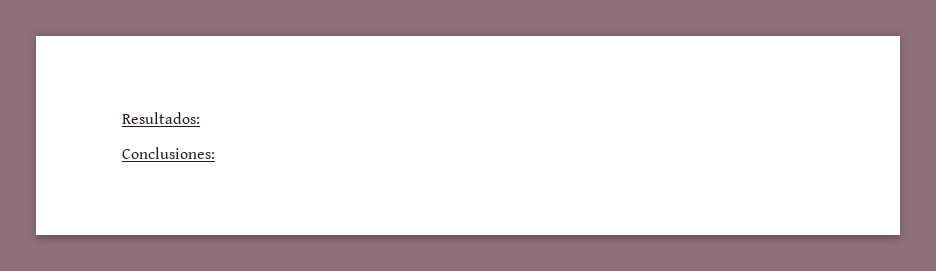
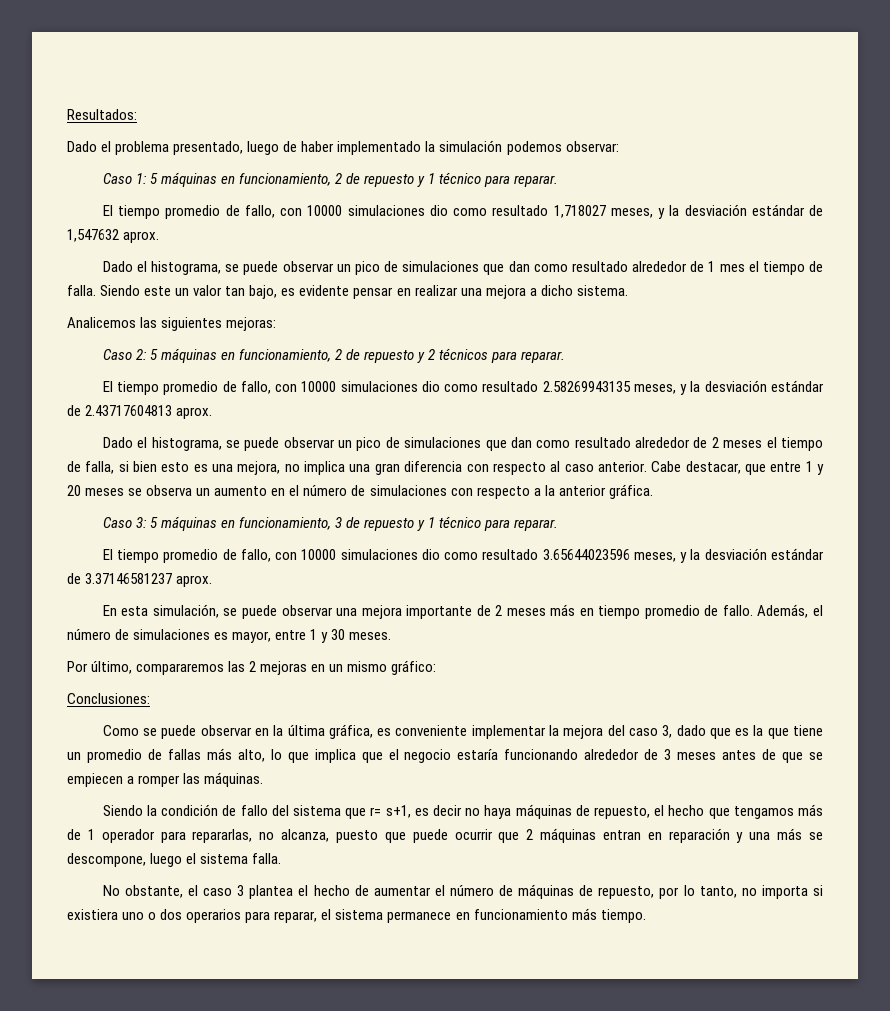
+ Dado el problema presentado, luego de haber implementado la simulación podemos observar:
+ Caso 1: 5 máquinas en funcionamiento, 2 de repuesto y 1 técnico para reparar.
+ El tiempo promedio de fallo, con 10000 simulaciones dio como resultado 1,718027 meses, y la desviación estándar de 1,547632 aprox.
+ Dado el histograma, se puede observar un pico de simulaciones que dan como resultado alrededor de 1 mes el tiempo de falla. Siendo este un valor tan bajo, es evidente pensar en realizar una mejora a dicho sistema.
+ Analicemos las siguientes mejoras:
+ Caso 2: 5 máquinas en funcionamiento, 2 de repuesto y 2 técnicos para reparar.
+ El tiempo promedio de fallo, con 10000 simulaciones dio como resultado 2.58269943135 meses, y la desviación estándar de 2.43717604813 aprox.
+ Dado el histograma, se puede observar un pico de simulaciones que dan como resultado alrededor de 2 meses el tiempo de falla, si bien esto es una mejora, no implica una gran diferencia con respecto al caso anterior. Cabe destacar, que entre 1 y 20 meses se observa un aumento en el número de simulaciones con respecto a la anterior gráfica.
+ Caso 3: 5 máquinas en funcionamiento, 3 de repuesto y 1 técnico para reparar.
+ El tiempo promedio de fallo, con 10000 simulaciones dio como resultado 3.65644023596 meses, y la desviación estándar de 3.37146581237 aprox.
+ En esta simulación, se puede observar una mejora importante de 2 meses más en tiempo promedio de fallo. Además, el número de simulaciones es mayor, entre 1 y 30 meses.
+ Por último, compararemos las 2 mejoras en un mismo gráfico:
  Conclusiones:
+ Como se puede observar en la última gráfica, es conveniente implementar la mejora del caso 3, dado que es la que tiene un promedio de fallas más alto, lo que implica que el negocio estaría funcionando alrededor de 3 meses antes de que se empiecen a romper las máquinas.
+ Siendo la condición de fallo del sistema que r= s+1, es decir no haya máquinas de repuesto, el hecho que tengamos más de 1 operador para repararlas, no alcanza, puesto que puede ocurrir que 2 máquinas entran en reparación y una más se descompone, luego el sistema falla.
+ No obstante, el caso 3 plantea el hecho de aumentar el número de máquinas de repuesto, por lo tanto, no importa si existiera uno o dos operarios para reparar, el sistema permanece en funcionamiento más tiempo.

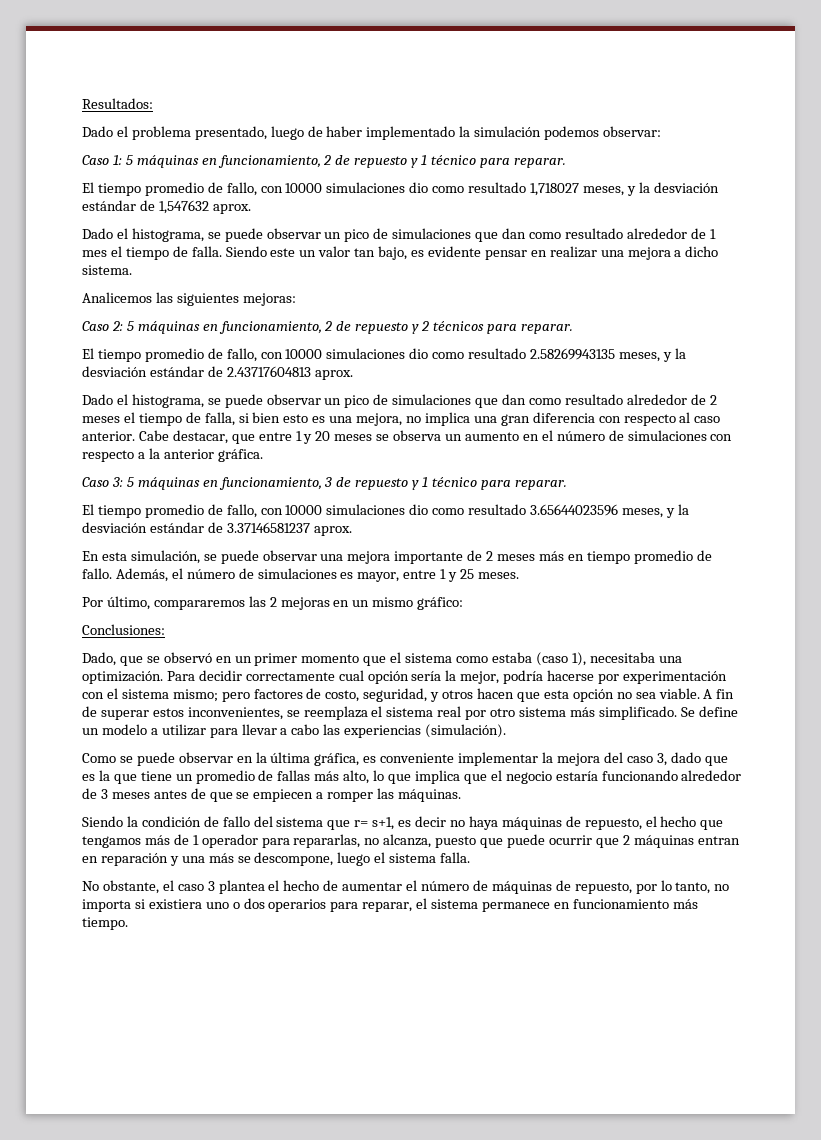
- Además, el número de simulaciones es mayor, entre 1 y 30 meses.
+ Además, el número de simulaciones es mayor, entre 1 y 25 meses.
+ Dado, que se observó en un primer momento que el sistema como estaba (caso 1), necesitaba una optimización. Para decidir correctamente cual opción sería la mejor, podría hacerse por experimentación con el sistema mismo; pero factores de costo, seguridad, y otros hacen que esta opción no sea viable. A fin de superar estos inconvenientes, se reemplaza el sistema real por otro sistema más simplificado. Se define un modelo a utilizar para llevar a cabo las experiencias (simulación).

